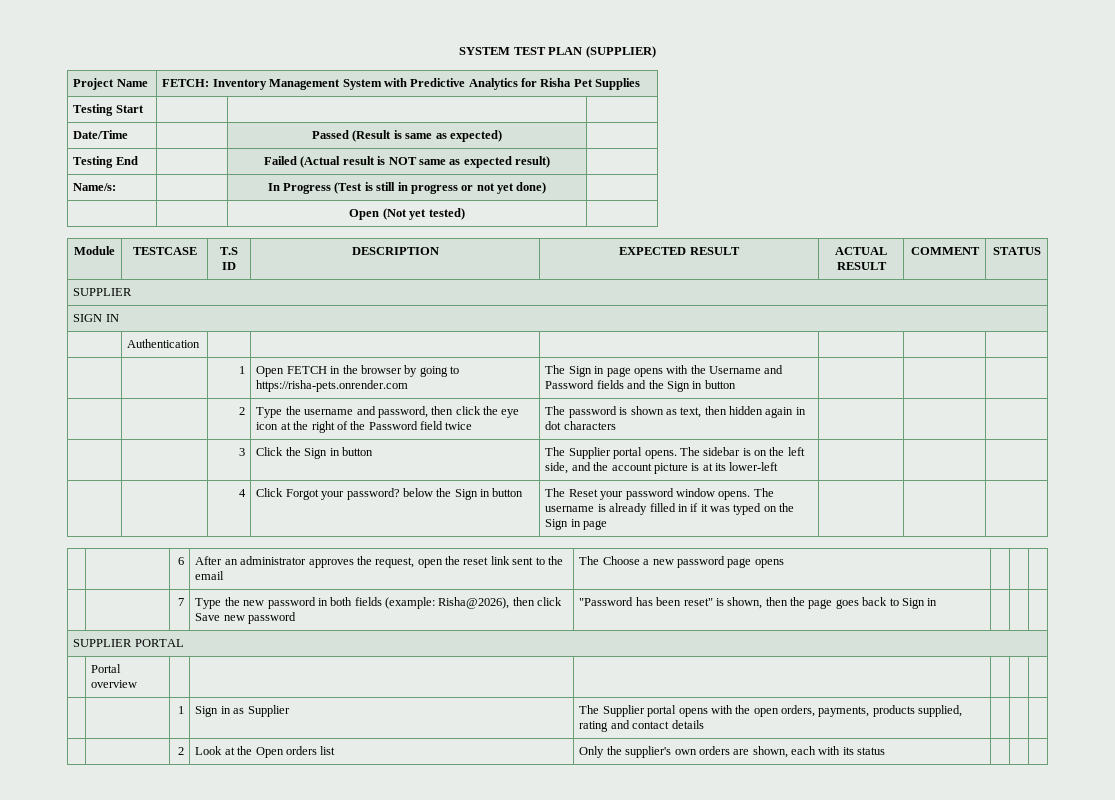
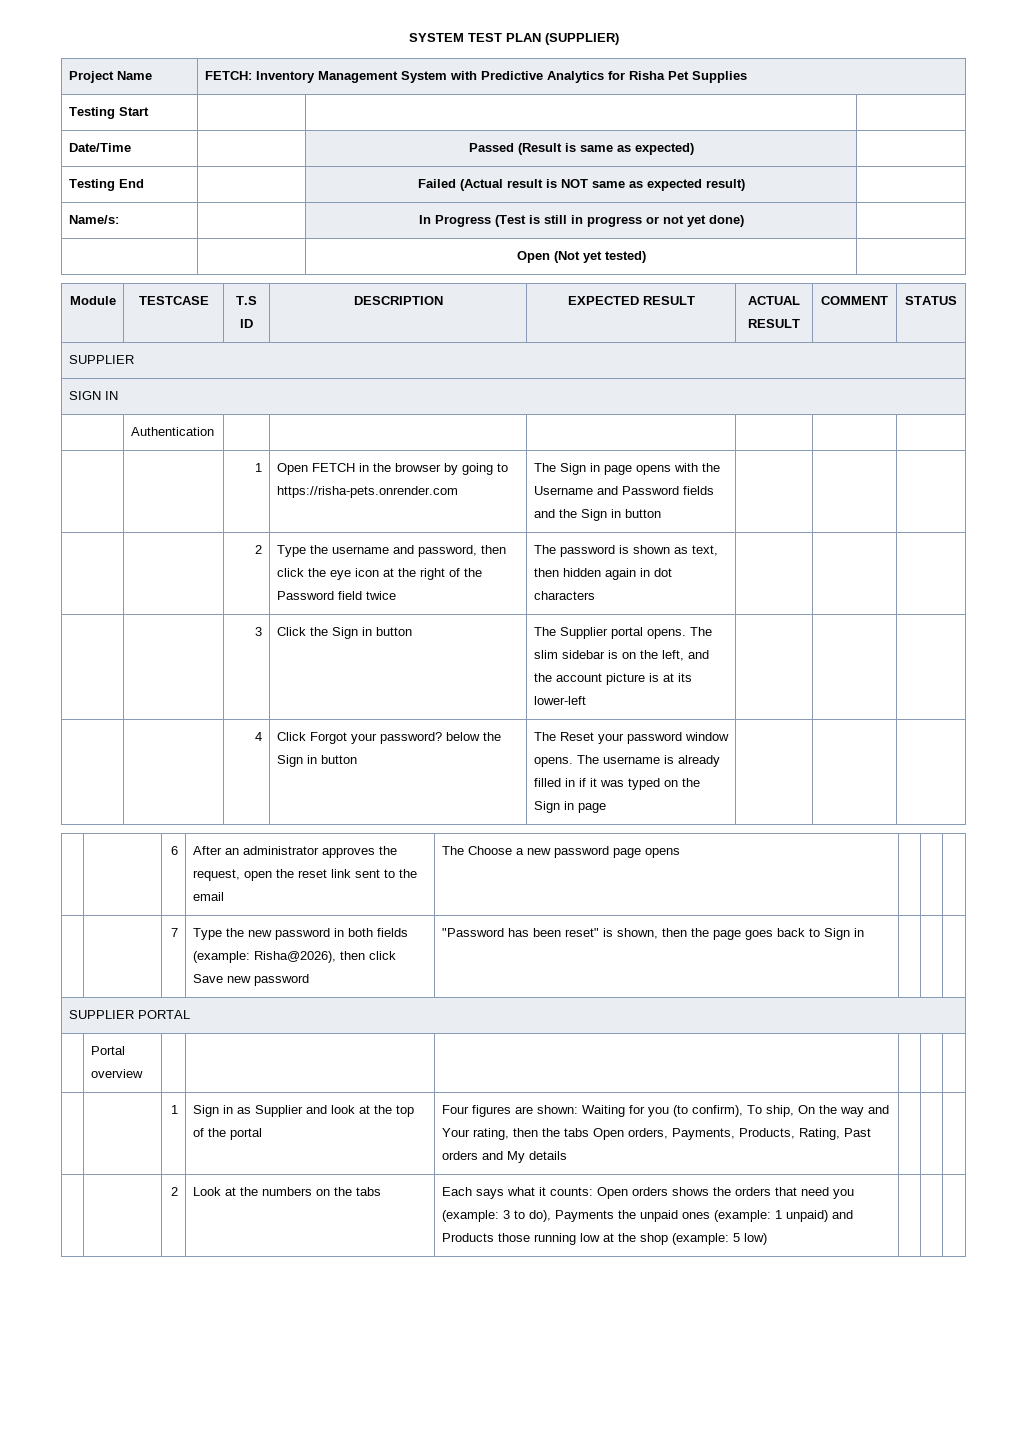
- | | 3 | Click the Sign in button | The Supplier portal opens. The sidebar is on the left side, and the account picture is at its lower-left | | |
+ | | 3 | Click the Sign in button | The Supplier portal opens. The slim sidebar is on the left, and the account picture is at its lower-left | | |
- Sign in as Supplier | The Supplier portal opens with the open orders, payments, products supplied, rating and contact details
+ Sign in as Supplier and look at the top of the portal | Four figures are shown: Waiting for you (to confirm), To ship, On the way and Your rating, then the tabs Open orders, Payments, Products, Rating, Past orders and My details
- Look at the Open orders list | Only the supplier's own orders are shown, each with its status
+ Look at the numbers on the tabs | Each says what it counts: Open orders shows the orders that need you (example: 3 to do), Payments the unpaid ones (example: 1 unpaid) and Products those running low at the shop (example: 5 low)

